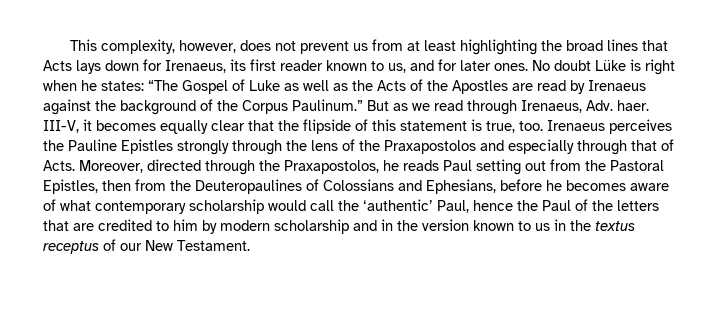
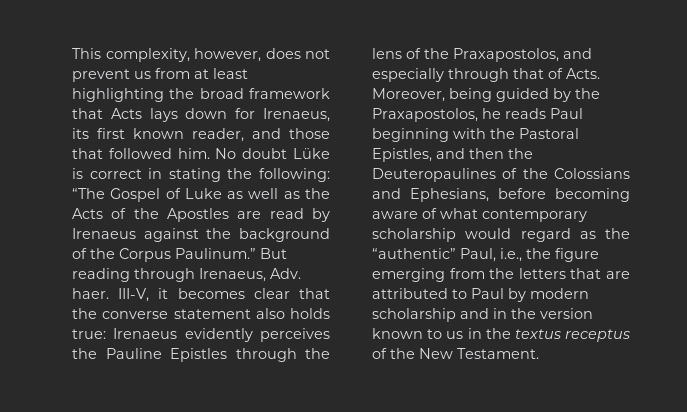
- This complexity, however, does not prevent us from at least highlighting the broad lines that Acts lays down for Irenaeus, its first reader known to us, and for later ones. No doubt Lüke is right when he states: “The Gospel of Luke as well as the Acts of the Apostles are read by Irenaeus against the background of the Corpus Paulinum.”
+ This complexity, however, does not prevent us from at least highlighting the broad framework that Acts lays down for Irenaeus, its first known reader, and those that followed him. No doubt Lüke is correct in stating the following: “The Gospel of Luke as well as the Acts of the Apostles are read by Irenaeus against the background of the Corpus Paulinum.”
- But as we read through Irenaeus, Adv. haer.
+ But reading through Irenaeus, Adv. haer.
- III-V, it becomes equally clear that the flipside of this statement is true, too. Irenaeus perceives the Pauline Epistles strongly through the lens of the Praxapostolos and especially through that of Acts.
+ III-V, it becomes clear that the converse statement also holds true: Irenaeus evidently perceives the Pauline Epistles through the lens of the Praxapostolos, and especially through that of Acts.
- Moreover, directed through the Praxapostolos, he reads Paul setting out from the Pastoral Epistles, then from the Deuteropaulines of Colossians and Ephesians, before he becomes aware of what contemporary scholarship would call the ‘authentic’ Paul, hence the Paul of the letters that are credited to him by modern scholarship and in the version known to us in the textus receptus of our New Testament.
+ Moreover, being guided by the Praxapostolos, he reads Paul beginning with the Pastoral Epistles, and then the Deuteropaulines of the Colossians and Ephesians, before becoming aware of what contemporary scholarship would regard as the “authentic” Paul, i.e., the figure emerging from the letters that are attributed to Paul by modern scholarship and in the version known to us in the textus receptus of the New Testament.

